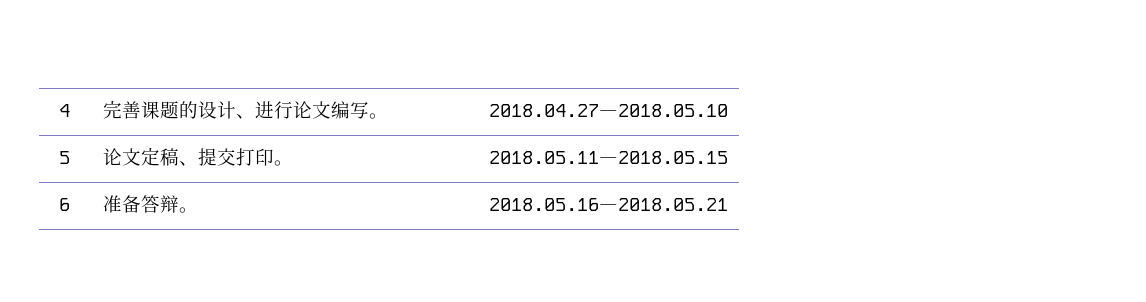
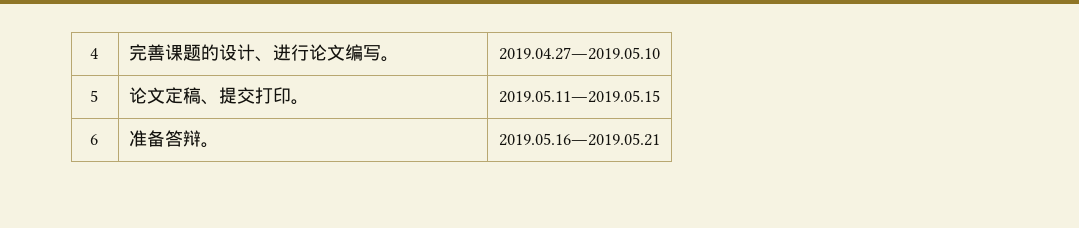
- 4 | 完善课题的设计、进行论文编写。 | 2018.04.27―2018.05.10
+ 4 | 完善课题的设计、进行论文编写。 | 2019.04.27―2019.05.10
- 5 | 论文定稿、提交打印。 | 2018.05.11―2018.05.15
+ 5 | 论文定稿、提交打印。 | 2019.05.11―2019.05.15
- 6 | 准备答辩。 | 2018.05.16―2018.05.21
+ 6 | 准备答辩。 | 2019.05.16―2019.05.21

